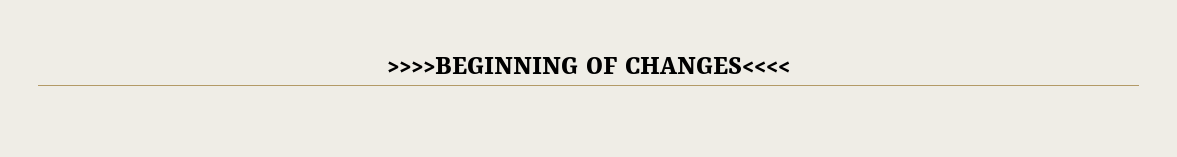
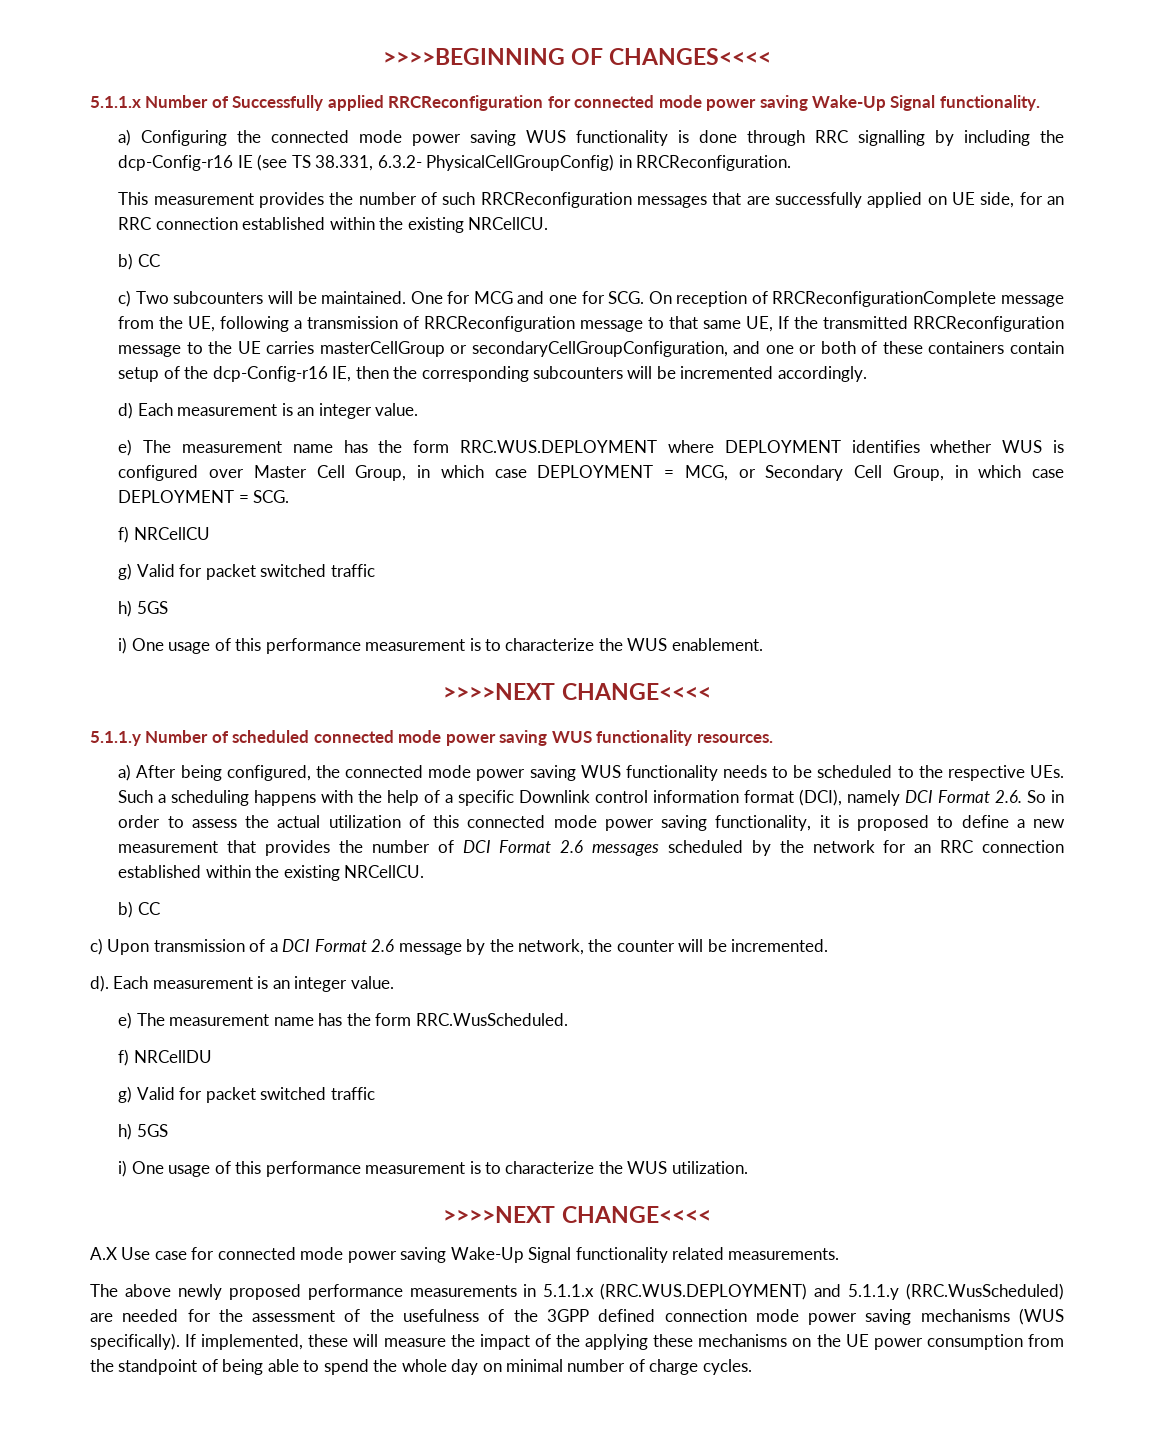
+ 5.1.1.x Number of Successfully applied RRCReconfiguration for connected mode power saving Wake-Up Signal functionality.
+ a) Configuring the connected mode power saving WUS functionality is done through RRC signalling by including the dcp-Config-r16 IE (see TS 38.331, 6.3.2- PhysicalCellGroupConfig) in RRCReconfiguration.
+ This measurement provides the number of such RRCReconfiguration messages that are successfully applied on UE side, for an RRC connection established within the existing NRCellCU.
+ b) CC
+ c) Two subcounters will be maintained. One for MCG and one for SCG. On reception of RRCReconfigurationComplete message from the UE, following a transmission of RRCReconfiguration message to that same UE, If the transmitted RRCReconfiguration message to the UE carries masterCellGroup or secondaryCellGroupConfiguration, and one or both of these containers contain setup of the dcp-Config-r16 IE, then the corresponding subcounters will be incremented accordingly.
+ d) Each measurement is an integer value.
+ e) The measurement name has the form RRC.WUS.DEPLOYMENT where DEPLOYMENT identifies whether WUS is configured over Master Cell Group, in which case DEPLOYMENT = MCG, or Secondary Cell Group, in which case DEPLOYMENT = SCG.
+ f) NRCellCU
+ g) Valid for packet switched traffic
+ h) 5GS
+ i) One usage of this performance measurement is to characterize the WUS enablement.
+ >>>>NEXT CHANGE<<<<
+ 5.1.1.y Number of scheduled connected mode power saving WUS functionality resources.
+ a) After being configured, the connected mode power saving WUS functionality needs to be scheduled to the respective UEs. Such a scheduling happens with the help of a specific Downlink control information format (DCI), namely DCI Format 2.6. So in order to assess the actual utilization of this connected mode power saving functionality, it is proposed to define a new measurement that provides the number of DCI Format 2.6 messages scheduled by the network for an RRC connection established within the existing NRCellCU.
+ b) CC
+ c) Upon transmission of a DCI Format 2.6 message by the network, the counter will be incremented.
+ d). Each measurement is an integer value.
+ e) The measurement name has the form RRC.WusScheduled.
+ f) NRCellDU
+ g) Valid for packet switched traffic
+ h) 5GS
+ i) One usage of this performance measurement is to characterize the WUS utilization.
+ >>>>NEXT CHANGE<<<<
+ A.X Use case for connected mode power saving Wake-Up Signal functionality related measurements.
+ The above newly proposed performance measurements in 5.1.1.x (RRC.WUS.DEPLOYMENT) and 5.1.1.y (RRC.WusScheduled) are needed for the assessment of the usefulness of the 3GPP defined connection mode power saving mechanisms (WUS specifically). If implemented, these will measure the impact of the applying these mechanisms on the UE power consumption from the standpoint of being able to spend the whole day on minimal number of charge cycles.

